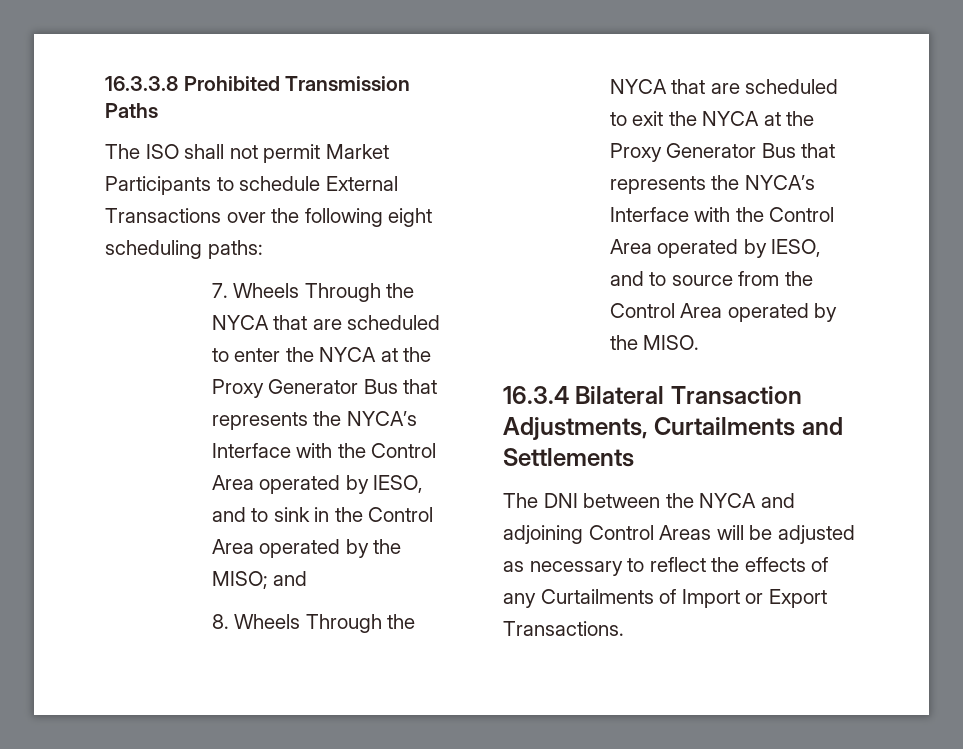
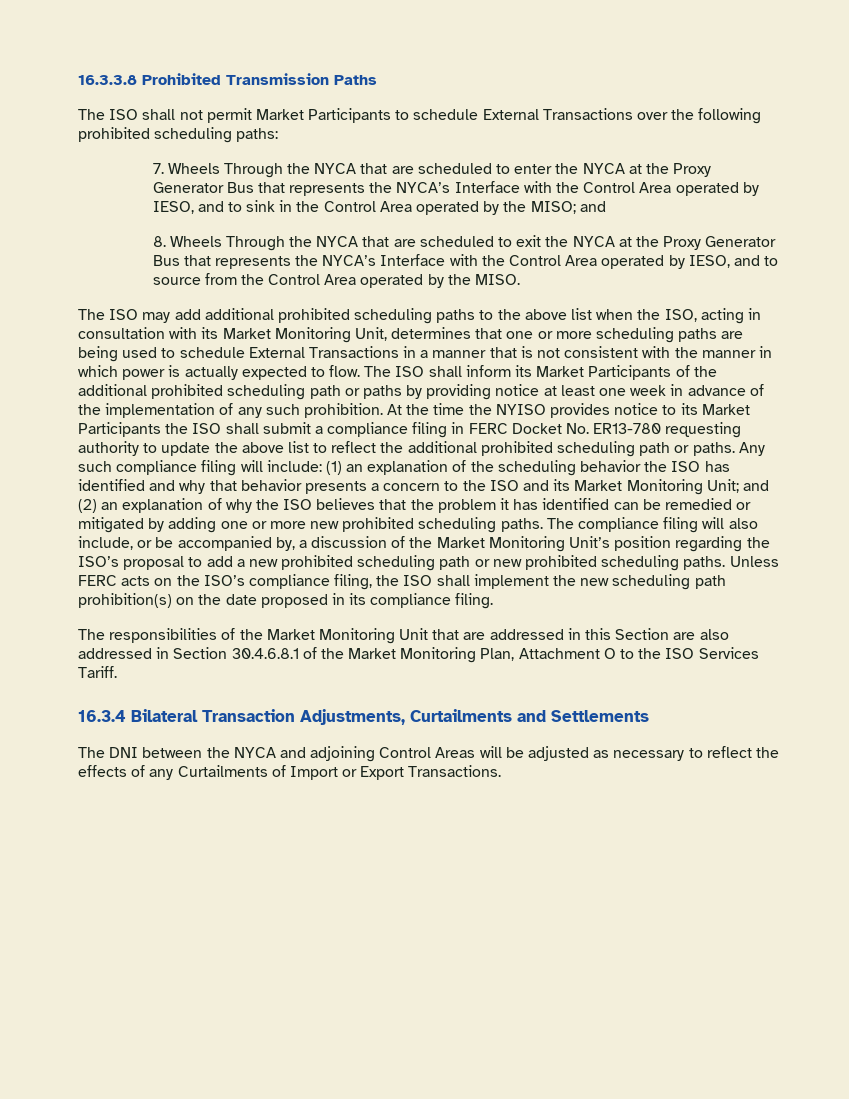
- The ISO shall not permit Market Participants to schedule External Transactions over the following eight scheduling paths:
+ The ISO shall not permit Market Participants to schedule External Transactions over the following prohibited scheduling paths:
+ The ISO may add additional prohibited scheduling paths to the above list when the ISO, acting in consultation with its Market Monitoring Unit, determines that one or more scheduling paths are being used to schedule External Transactions in a manner that is not consistent with the manner in which power is actually expected to flow. The ISO shall inform its Market Participants of the additional prohibited scheduling path or paths by providing notice at least one week in advance of the implementation of any such prohibition. At the time the NYISO provides notice to its Market Participants the ISO shall submit a compliance filing in FERC Docket No. ER13-780 requesting authority to update the above list to reflect the additional prohibited scheduling path or paths. Any such compliance filing will include: (1) an explanation of the scheduling behavior the ISO has identified and why that behavior presents a concern to the ISO and its Market Monitoring Unit; and (2) an explanation of why the ISO believes that the problem it has identified can be remedied or mitigated by adding one or more new prohibited scheduling paths. The compliance filing will also include, or be accompanied by, a discussion of the Market Monitoring Unit’s position regarding the ISO’s proposal to add a new prohibited scheduling path or new prohibited scheduling paths. Unless FERC acts on the ISO’s compliance filing, the ISO shall implement the new scheduling path prohibition(s) on the date proposed in its compliance filing.
+ The responsibilities of the Market Monitoring Unit that are addressed in this Section are also addressed in Section 30.4.6.8.1 of the Market Monitoring Plan, Attachment O to the ISO Services Tariff.

